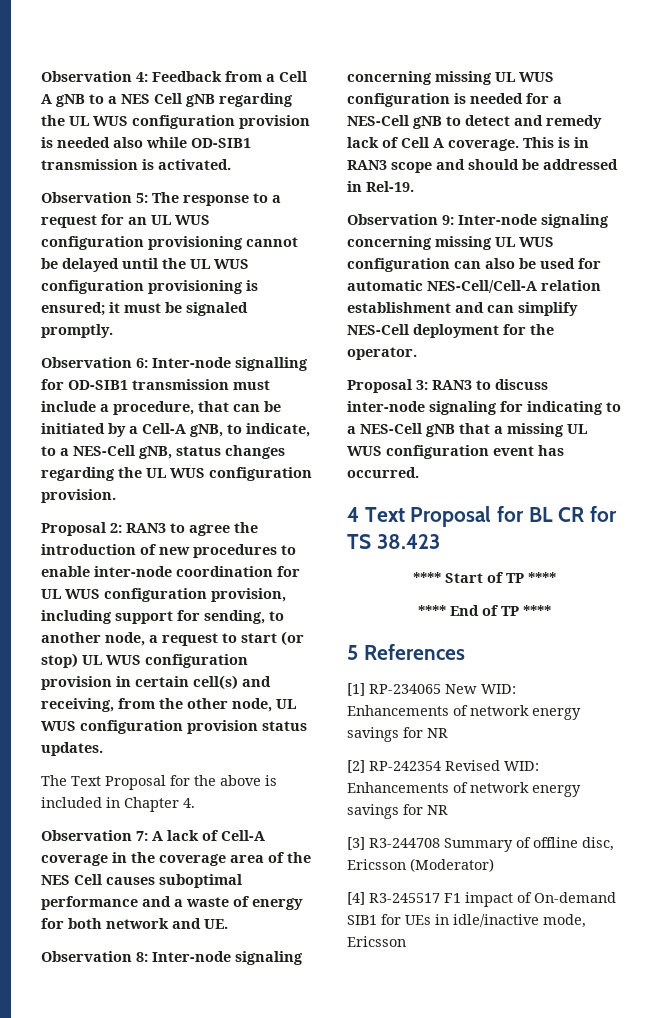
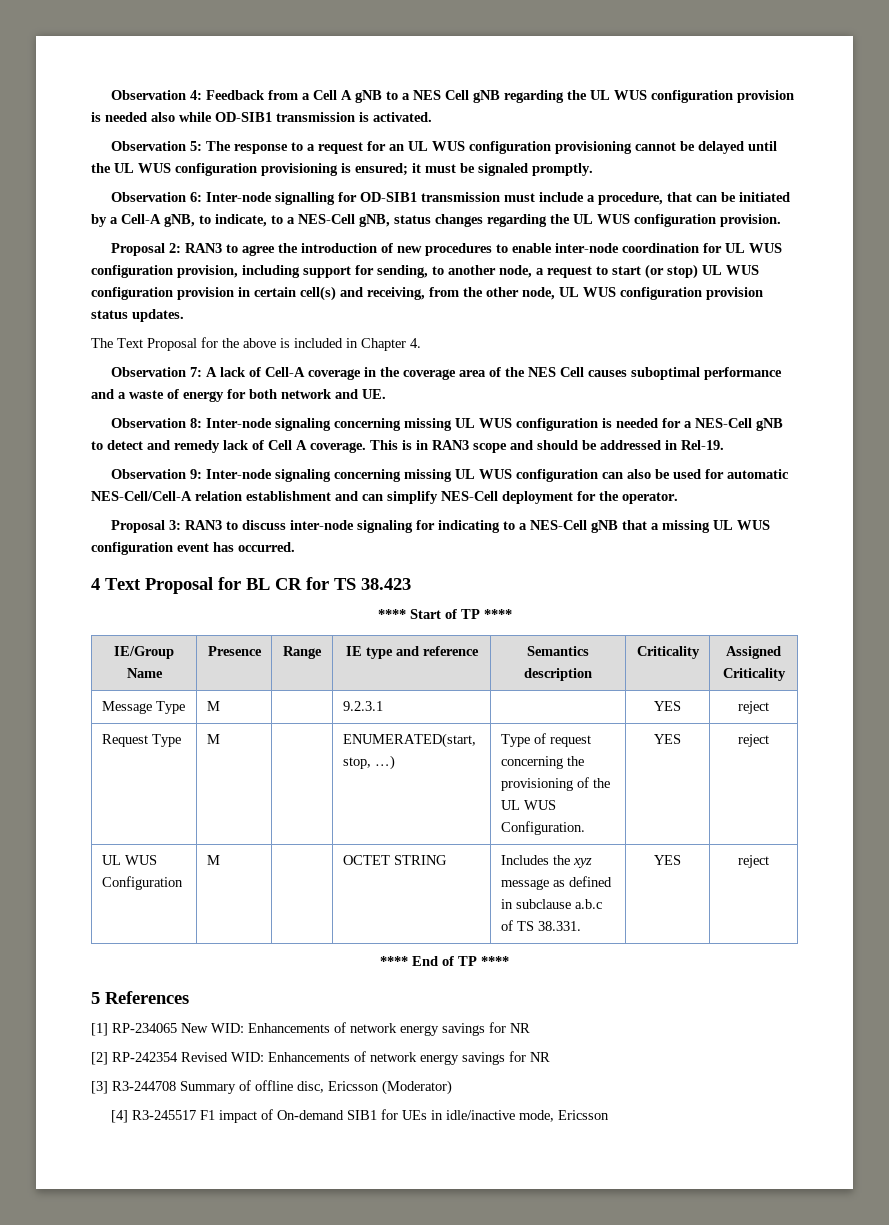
+ IE/Group Name | Presence | Range | IE type and reference | Semantics description | Criticality | Assigned Criticality
+ Message Type | M | | 9.2.3.1 | | YES | reject
+ Request Type | M | | ENUMERATED(start, stop, …) | Type of request concerning the provisioning of the UL WUS Configuration. | YES | reject
+ UL WUS Configuration | M | | OCTET STRING | Includes the xyz message as defined in subclause a.b.c of TS 38.331. | YES | reject

